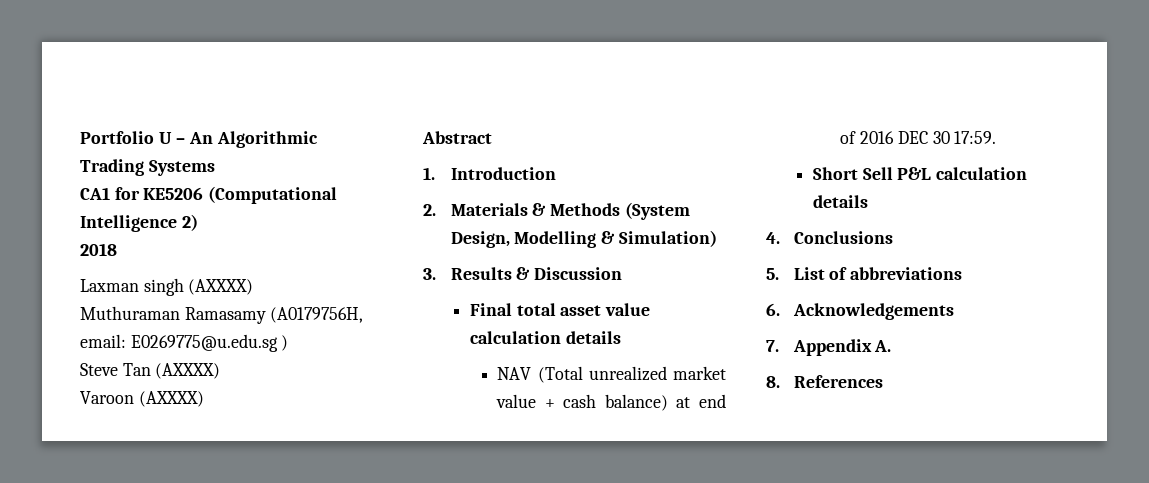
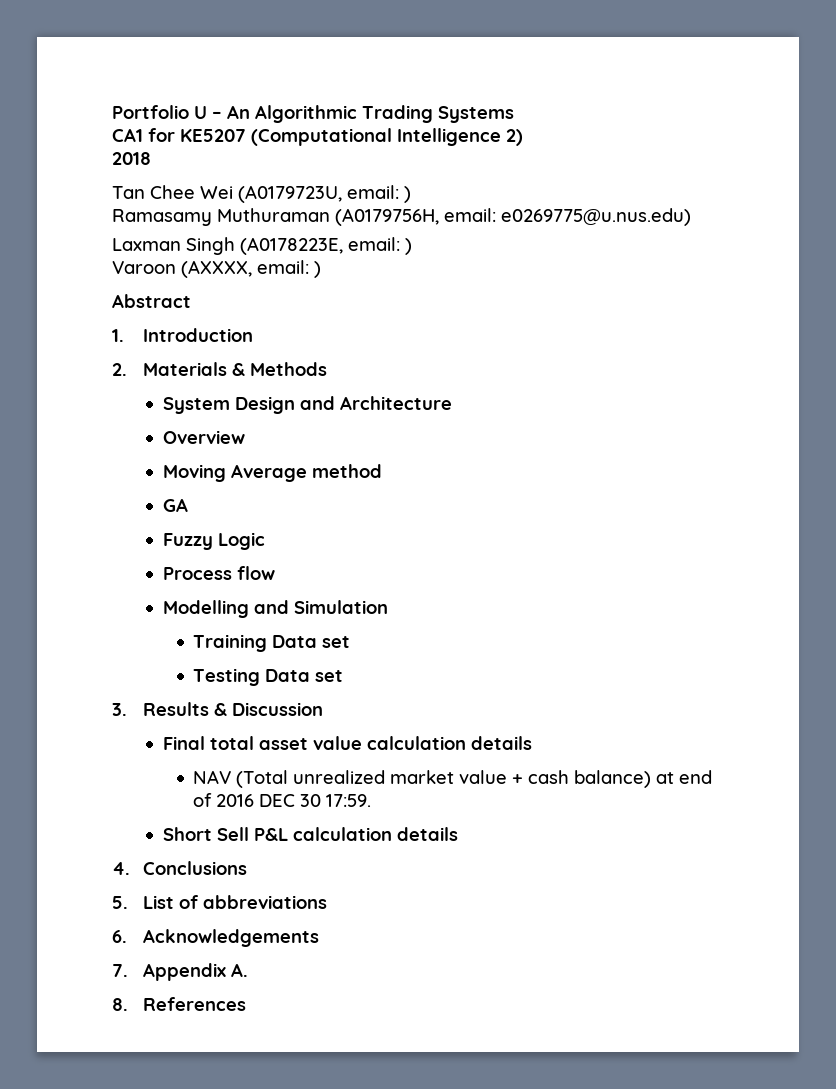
- CA1 for KE5206 (Computational Intelligence 2)
+ CA1 for KE5207 (Computational Intelligence 2)
- Laxman singh (AXXXX)
- Muthuraman Ramasamy (A0179756H, email: E0269775@u.edu.sg )
- Steve Tan (AXXXX)
- Varoon (AXXXX)
+ Tan Chee Wei (A0179723U, email: )
+ Ramasamy Muthuraman (A0179756H, email: e0269775@u.nus.edu)
+ Laxman Singh (A0178223E, email: )
+ Varoon (AXXXX, email: )
- 2. Materials & Methods (System Design, Modelling & Simulation)
+ 2. Materials & Methods
+ System Design and Architecture
+ Overview
+ Moving Average method
+ GA
+ Fuzzy Logic
+ Process flow
+ Modelling and Simulation
+ Training Data set
+ Testing Data set

